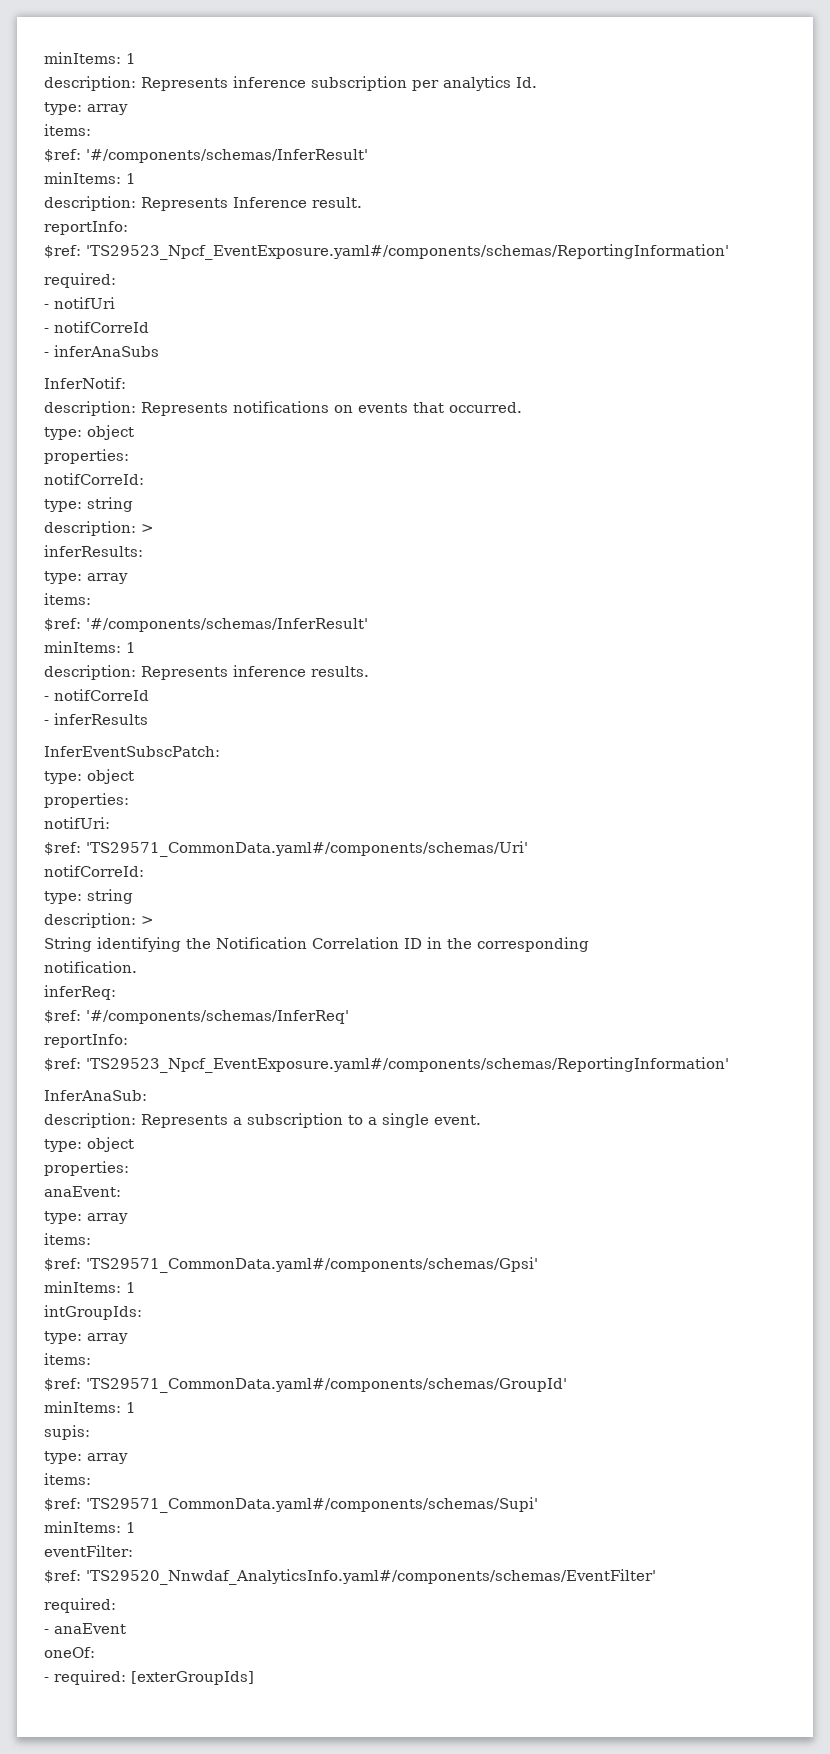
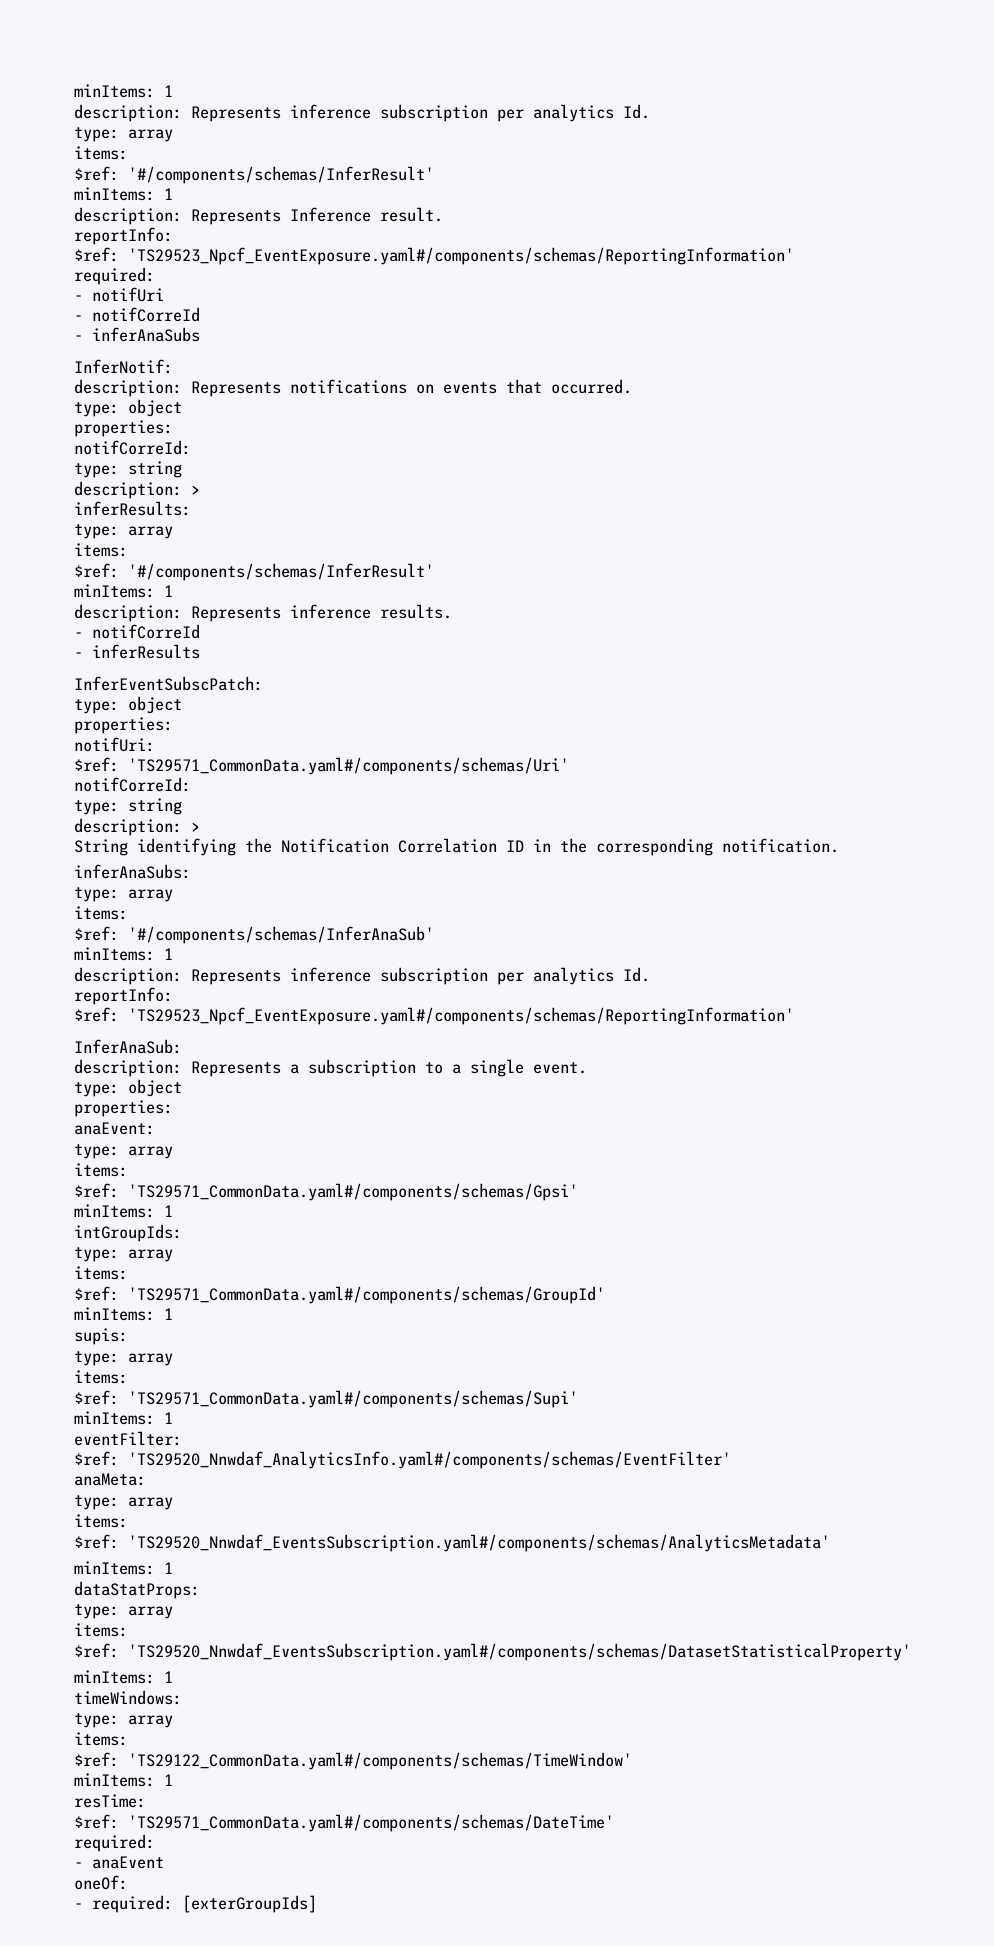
- String identifying the Notification Correlation ID in the corresponding
- notification.
+ String identifying the Notification Correlation ID in the corresponding notification.
- inferReq:
- $ref: '#/components/schemas/InferReq'
+ inferAnaSubs:
+ type: array
+ items:
+ $ref: '#/components/schemas/InferAnaSub'
+ minItems: 1
+ description: Represents inference subscription per analytics Id.
+ anaMeta:
+ type: array
+ items:
+ $ref: 'TS29520_Nnwdaf_EventsSubscription.yaml#/components/schemas/AnalyticsMetadata'
+ minItems: 1
+ dataStatProps:
+ type: array
+ items:
+ $ref: 'TS29520_Nnwdaf_EventsSubscription.yaml#/components/schemas/DatasetStatisticalProperty'
+ minItems: 1
+ timeWindows:
+ type: array
+ items:
+ $ref: 'TS29122_CommonData.yaml#/components/schemas/TimeWindow'
+ minItems: 1
+ resTime:
+ $ref: 'TS29571_CommonData.yaml#/components/schemas/DateTime'

